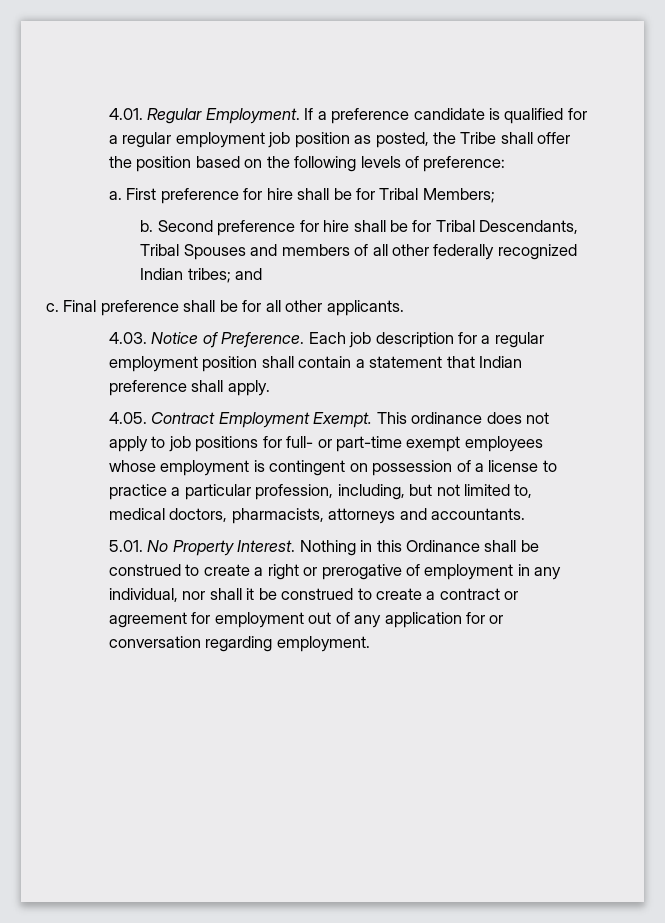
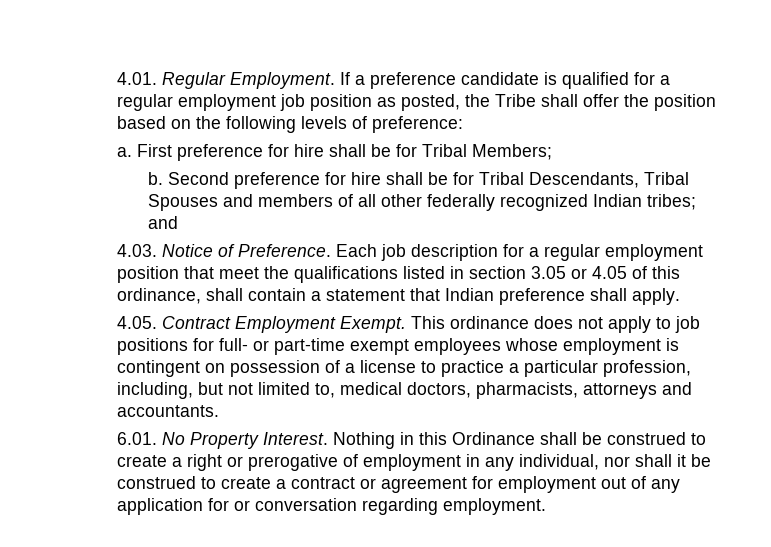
- c. Final preference shall be for all other applicants.
- Each job description for a regular employment position shall contain a statement that Indian preference shall apply.
+ Each job description for a regular employment position that meet the qualifications listed in section 3.05 or 4.05 of this ordinance, shall contain a statement that Indian preference shall apply.
- 5.01. No Property Interest.
+ 6.01. No Property Interest.

